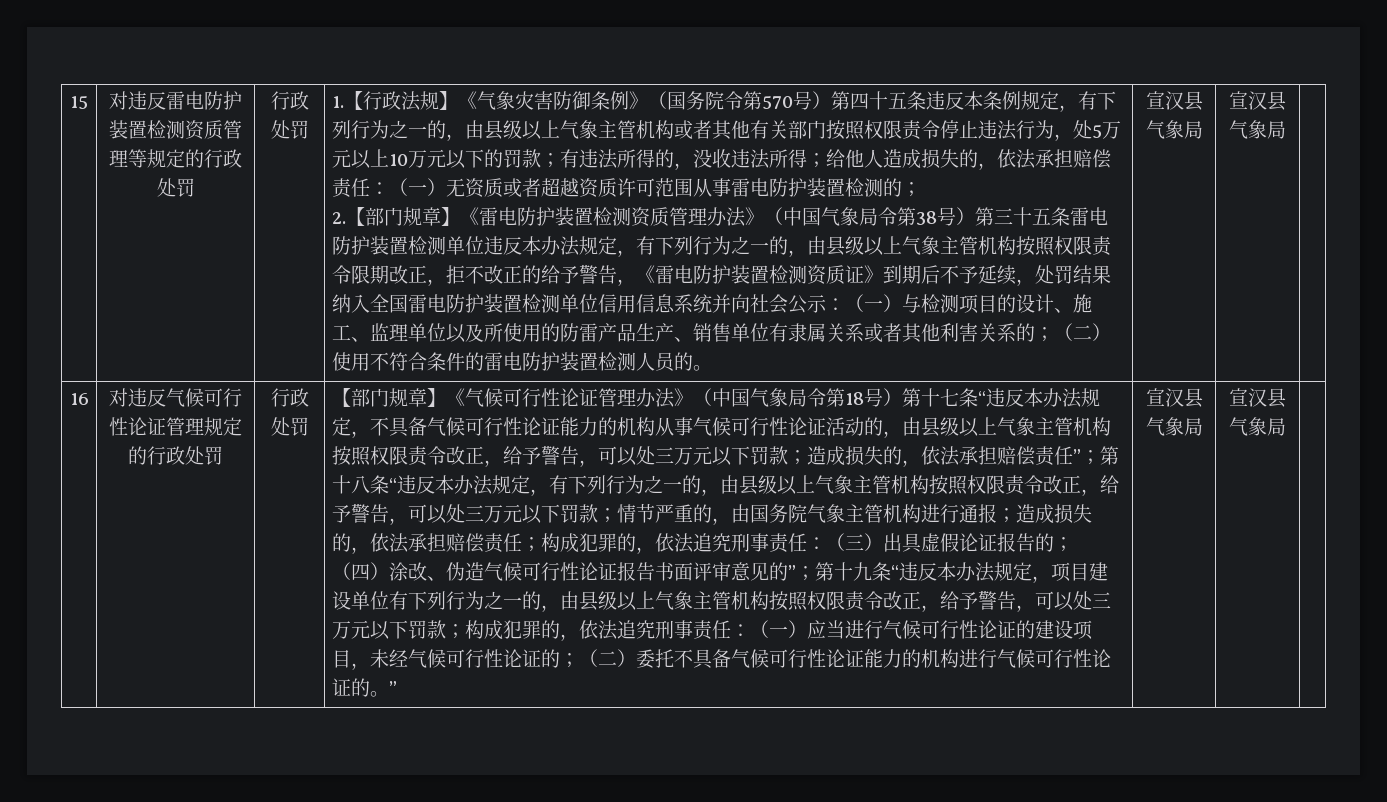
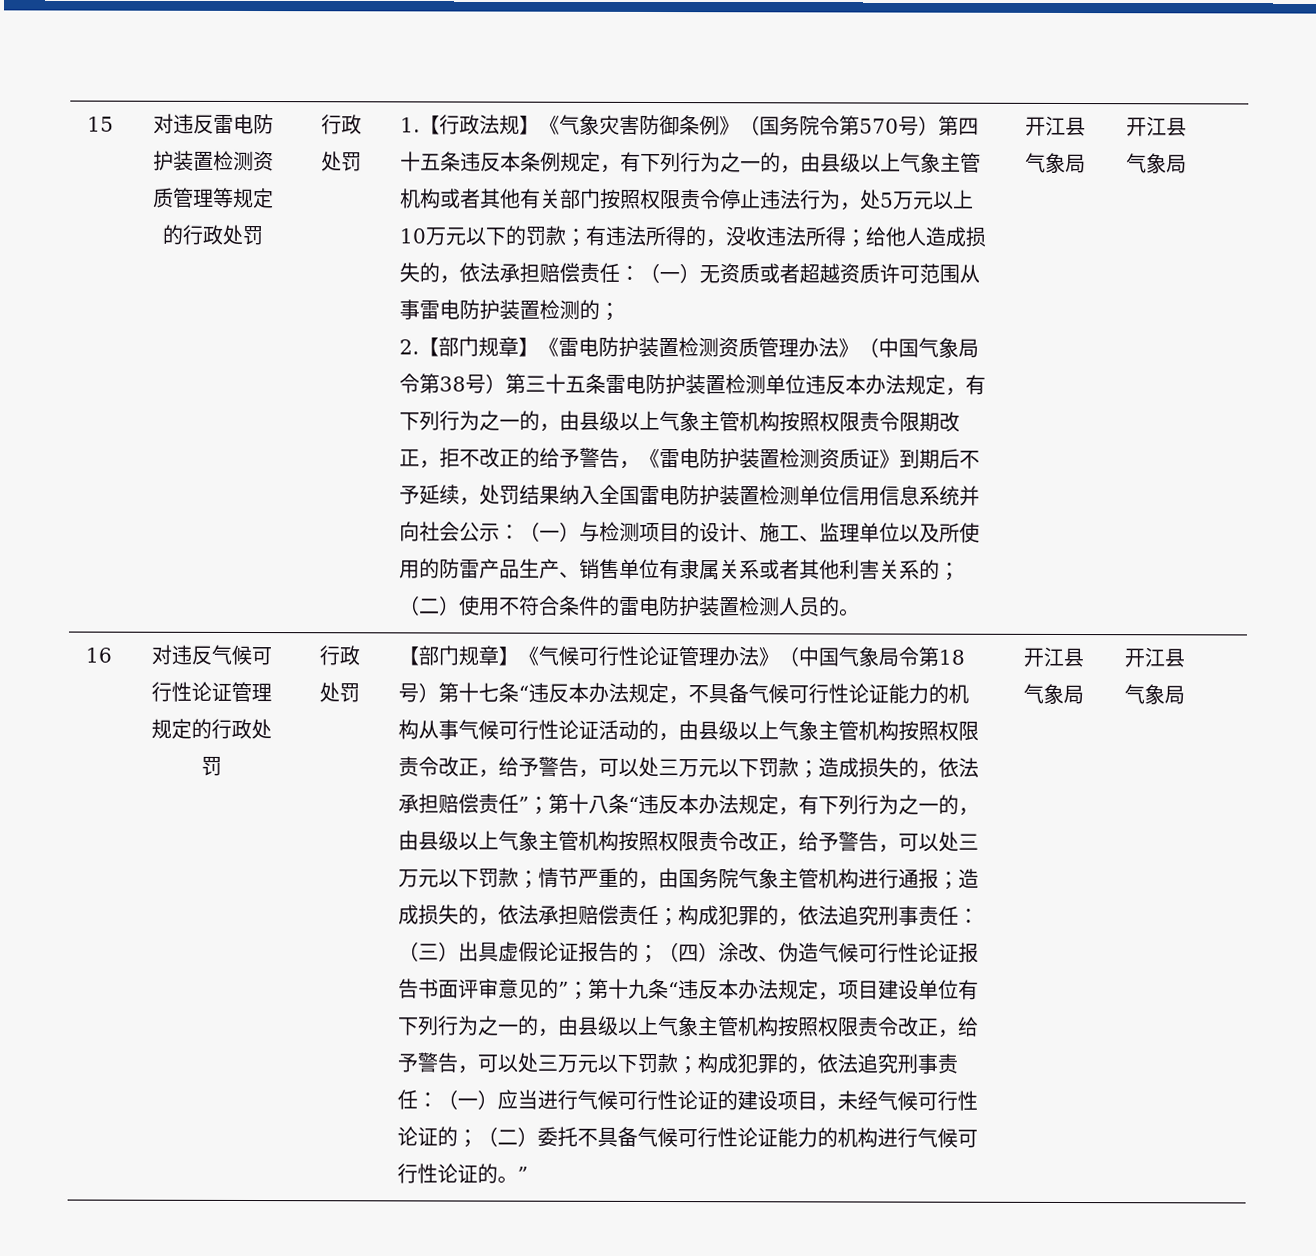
- （二）使用不符合条件的雷电防护装置检测人员的。 | 宣汉县气象局 | 宣汉县气象局
+ （二）使用不符合条件的雷电防护装置检测人员的。 | 开江县气象局 | 开江县气象局
- （二）委托不具备气候可行性论证能力的机构进行气候可行性论证的。” | 宣汉县气象局 | 宣汉县气象局
+ （二）委托不具备气候可行性论证能力的机构进行气候可行性论证的。” | 开江县气象局 | 开江县气象局

